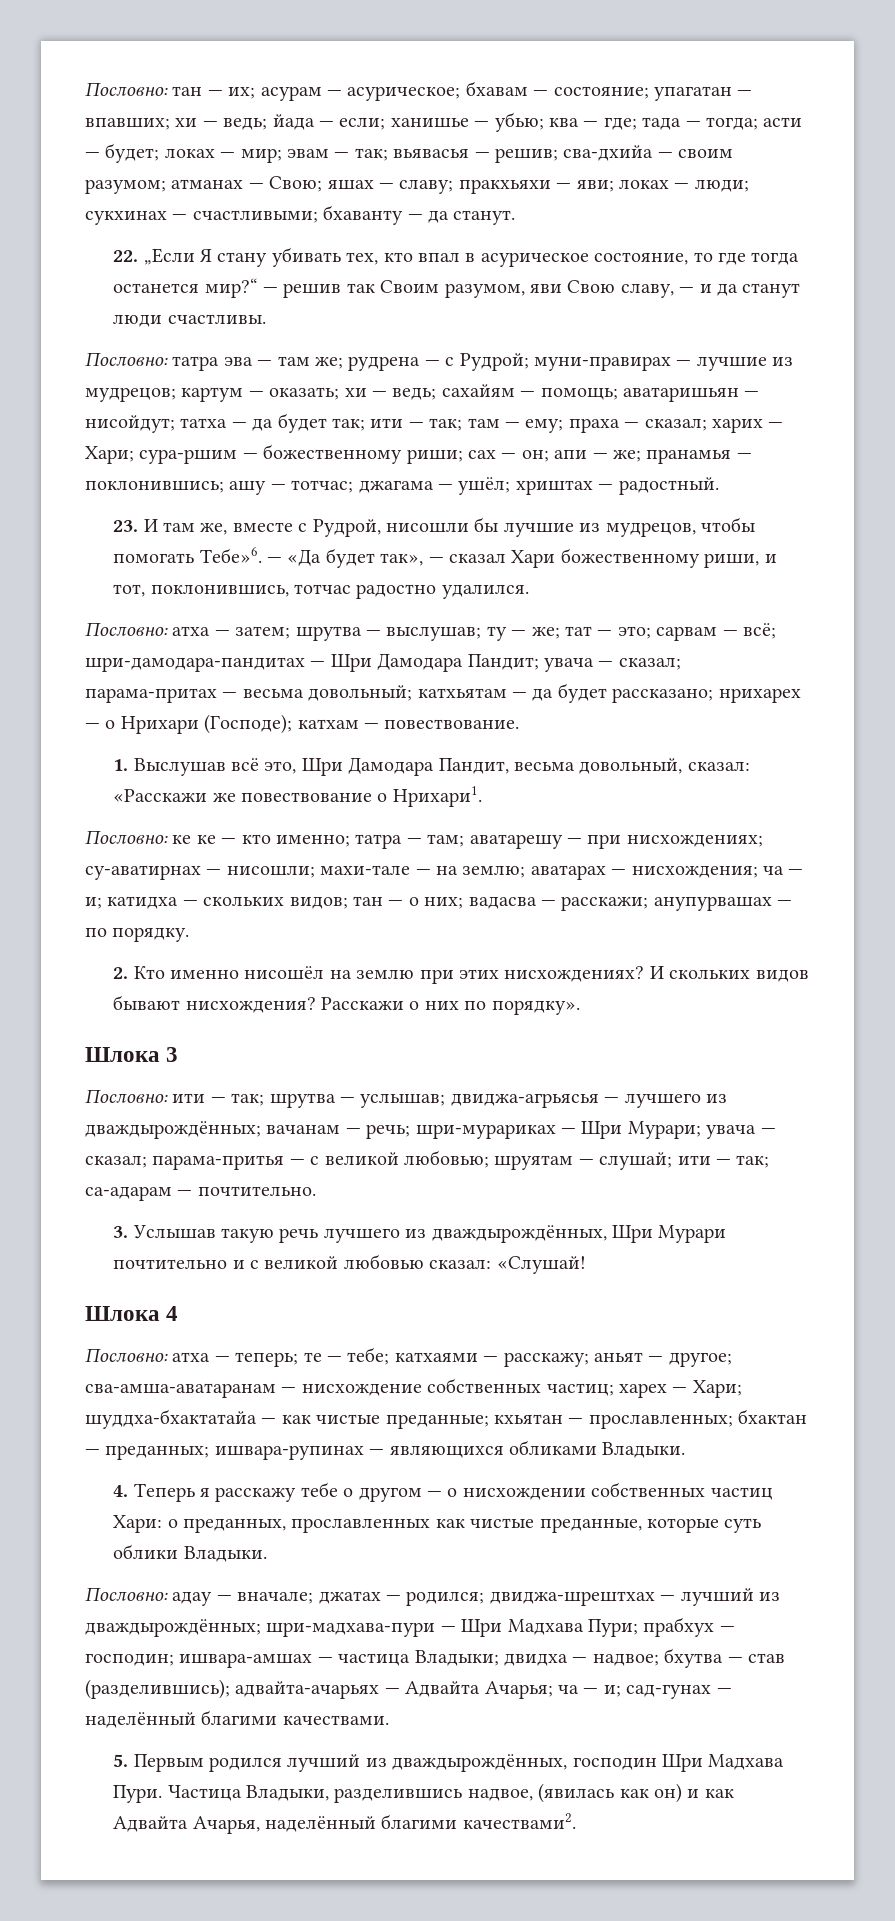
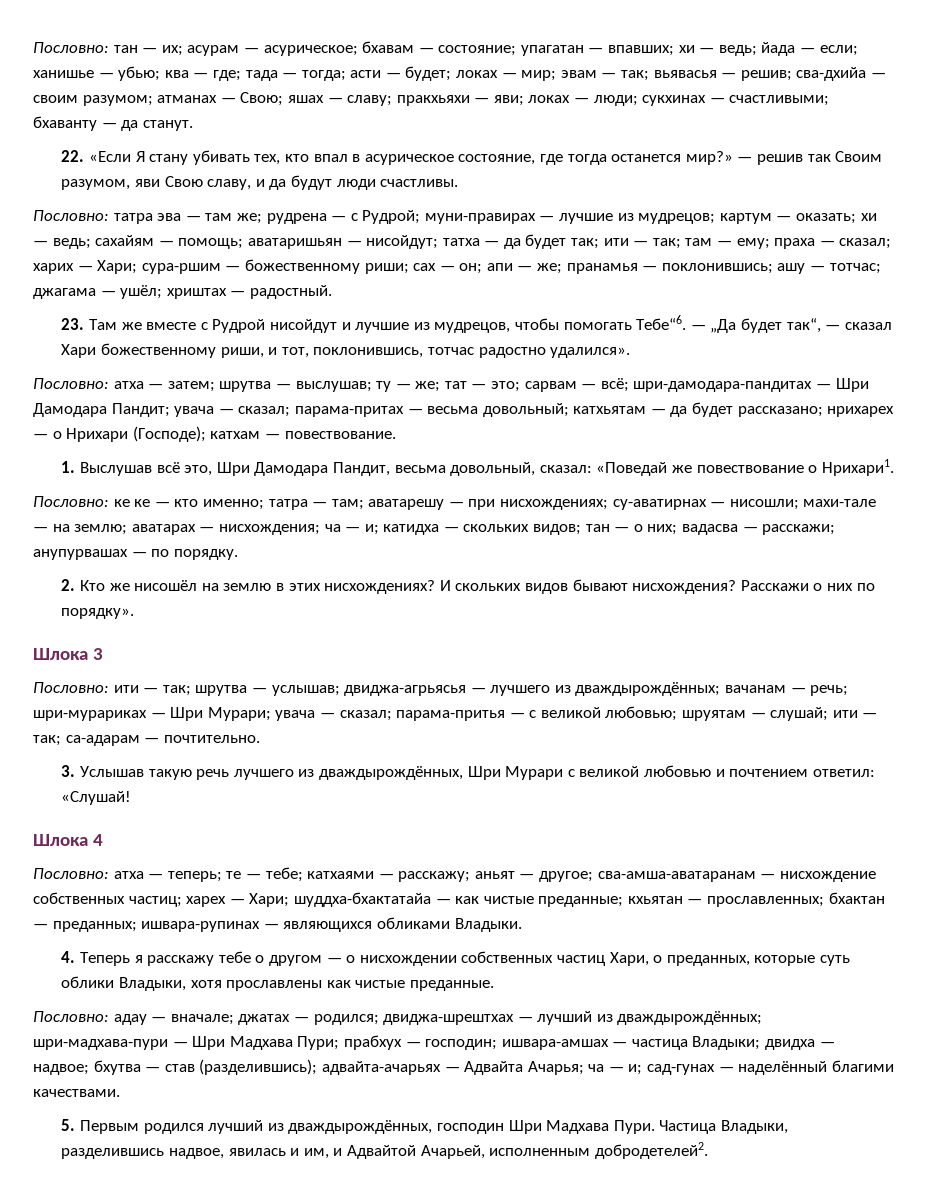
- 22. „Если Я стану убивать тех, кто впал в асурическое состояние, то где тогда останется мир?“ — решив так Своим разумом, яви Свою славу, — и да станут люди счастливы.
+ 22. «Если Я стану убивать тех, кто впал в асурическое состояние, где тогда останется мир?» — решив так Своим разумом, яви Свою славу, и да будут люди счастливы.
- 23. И там же, вместе с Рудрой, нисошли бы лучшие из мудрецов, чтобы помогать Тебе»6. — «Да будет так», — сказал Хари божественному риши, и тот, поклонившись, тотчас радостно удалился.
+ 23. Там же вместе с Рудрой нисойдут и лучшие из мудрецов, чтобы помогать Тебе“6. — „Да будет так“, — сказал Хари божественному риши, и тот, поклонившись, тотчас радостно удалился».
- 1. Выслушав всё это, Шри Дамодара Пандит, весьма довольный, сказал: «Расскажи же повествование о Нрихари1.
+ 1. Выслушав всё это, Шри Дамодара Пандит, весьма довольный, сказал: «Поведай же повествование о Нрихари1.
- 2. Кто именно нисошёл на землю при этих нисхождениях?
+ 2. Кто же нисошёл на землю в этих нисхождениях?
- 3. Услышав такую речь лучшего из дваждырождённых, Шри Мурари почтительно и с великой любовью сказал: «Слушай!
+ 3. Услышав такую речь лучшего из дваждырождённых, Шри Мурари с великой любовью и почтением ответил: «Слушай!
- 4. Теперь я расскажу тебе о другом — о нисхождении собственных частиц Хари: о преданных, прославленных как чистые преданные, которые суть облики Владыки.
+ 4. Теперь я расскажу тебе о другом — о нисхождении собственных частиц Хари, о преданных, которые суть облики Владыки, хотя прославлены как чистые преданные.
- Частица Владыки, разделившись надвое, (явилась как он) и как Адвайта Ачарья, наделённый благими качествами2.
+ Частица Владыки, разделившись надвое, явилась и им, и Адвайтой Ачарьей, исполненным добродетелей2.

